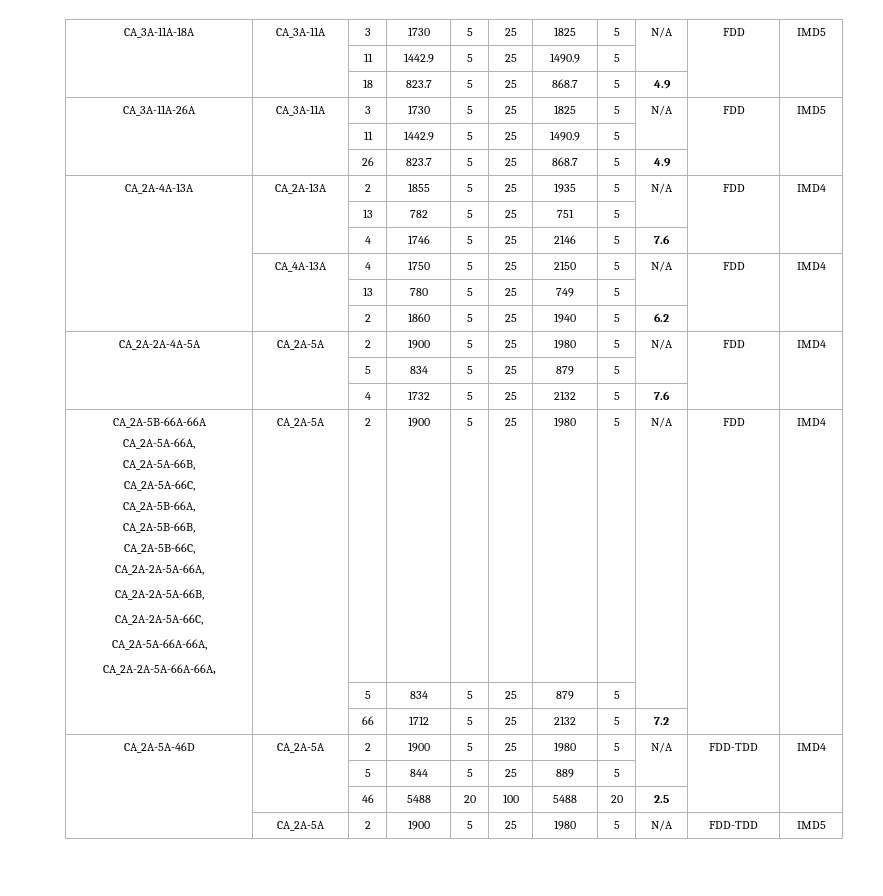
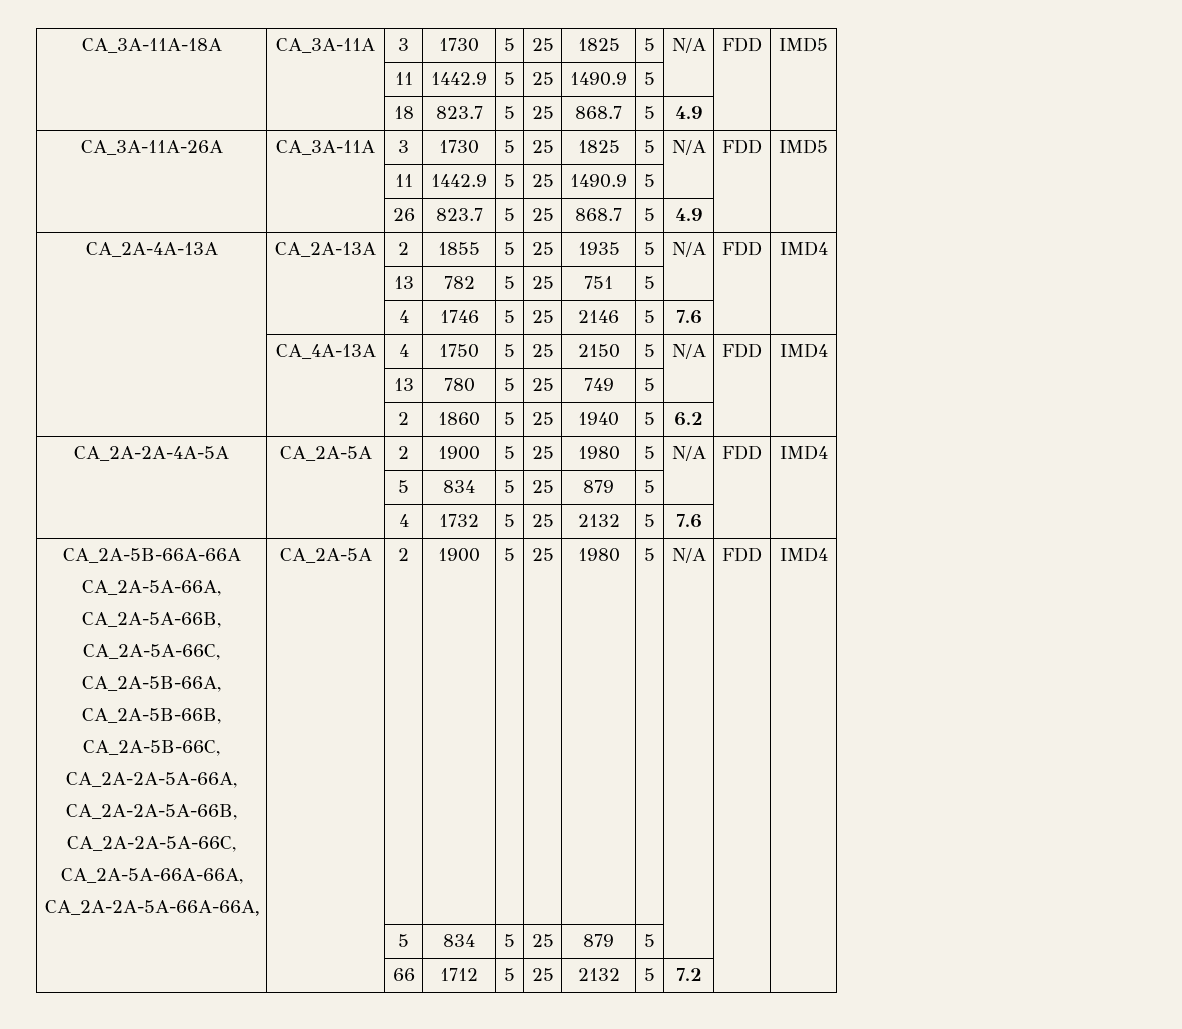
- CA_2A-5A-46D | CA_2A-5A | 2 | 1900 | 5 | 25 | 1980 | 5 | N/A | FDD-TDD | IMD4
- | | 5 | 844 | 5 | 25 | 889 | 5 | | |
- | | 46 | 5488 | 20 | 100 | 5488 | 20 | 2.5 | |
- | CA_2A-5A | 2 | 1900 | 5 | 25 | 1980 | 5 | N/A | FDD-TDD | IMD5

